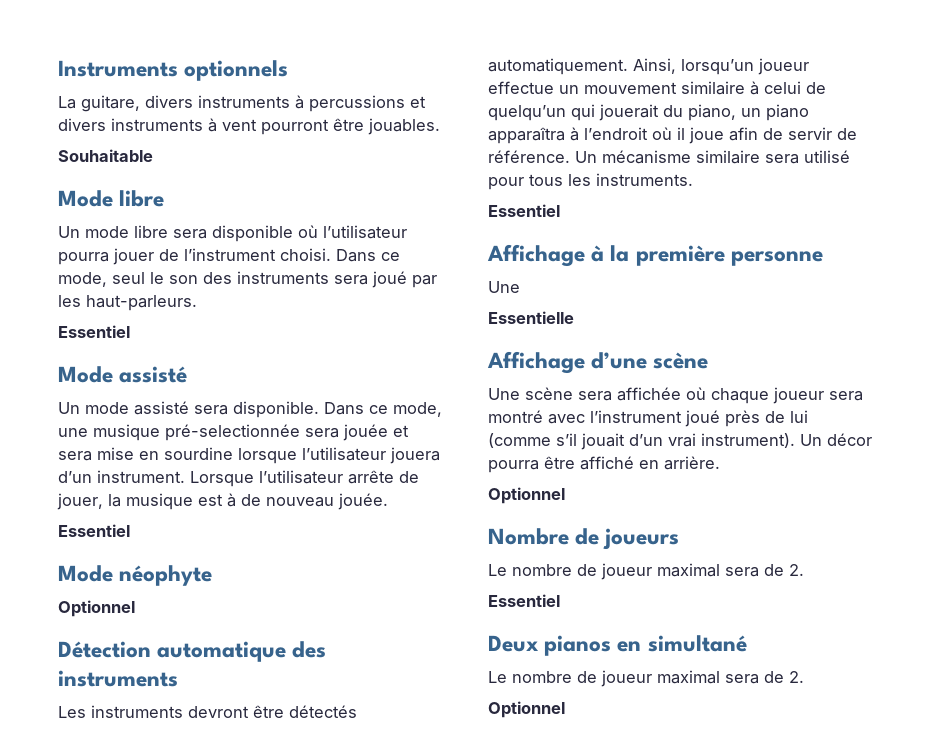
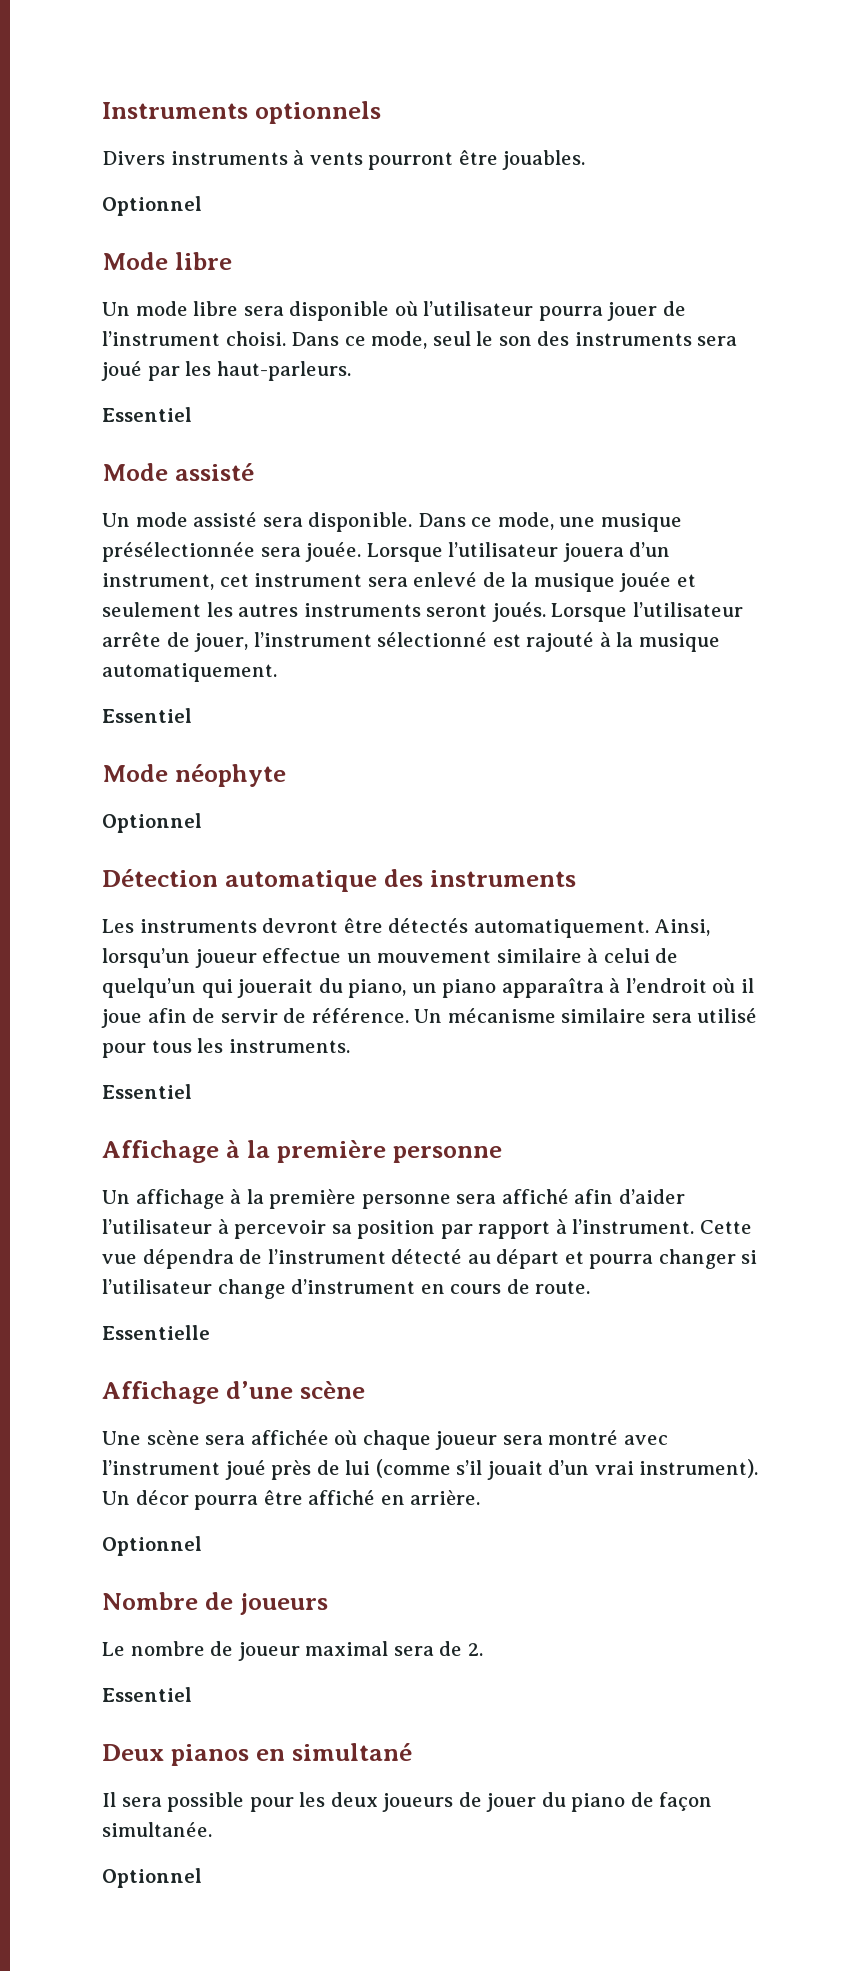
- La guitare, divers instruments à percussions et divers instruments à vent pourront être jouables.
- Souhaitable
+ Divers instruments à vents pourront être jouables.
+ Optionnel
- Dans ce mode, une musique pré-selectionnée sera jouée et sera mise en sourdine lorsque l’utilisateur jouera d’un instrument.
+ Dans ce mode, une musique présélectionnée sera jouée. Lorsque l’utilisateur jouera d’un instrument, cet instrument sera enlevé de la musique jouée et seulement les autres instruments seront joués.
- Lorsque l’utilisateur arrête de jouer, la musique est à de nouveau jouée.
+ Lorsque l’utilisateur arrête de jouer, l’instrument sélectionné est rajouté à la musique automatiquement.
  Affichage à la première personne
- Une
+ Un affichage à la première personne sera affiché afin d’aider l’utilisateur à percevoir sa position par rapport à l’instrument. Cette vue dépendra de l’instrument détecté au départ et pourra changer si l’utilisateur change d’instrument en cours de route.
  Deux pianos en simultané
- Le nombre de joueur maximal sera de 2.
+ Il sera possible pour les deux joueurs de jouer du piano de façon simultanée.

